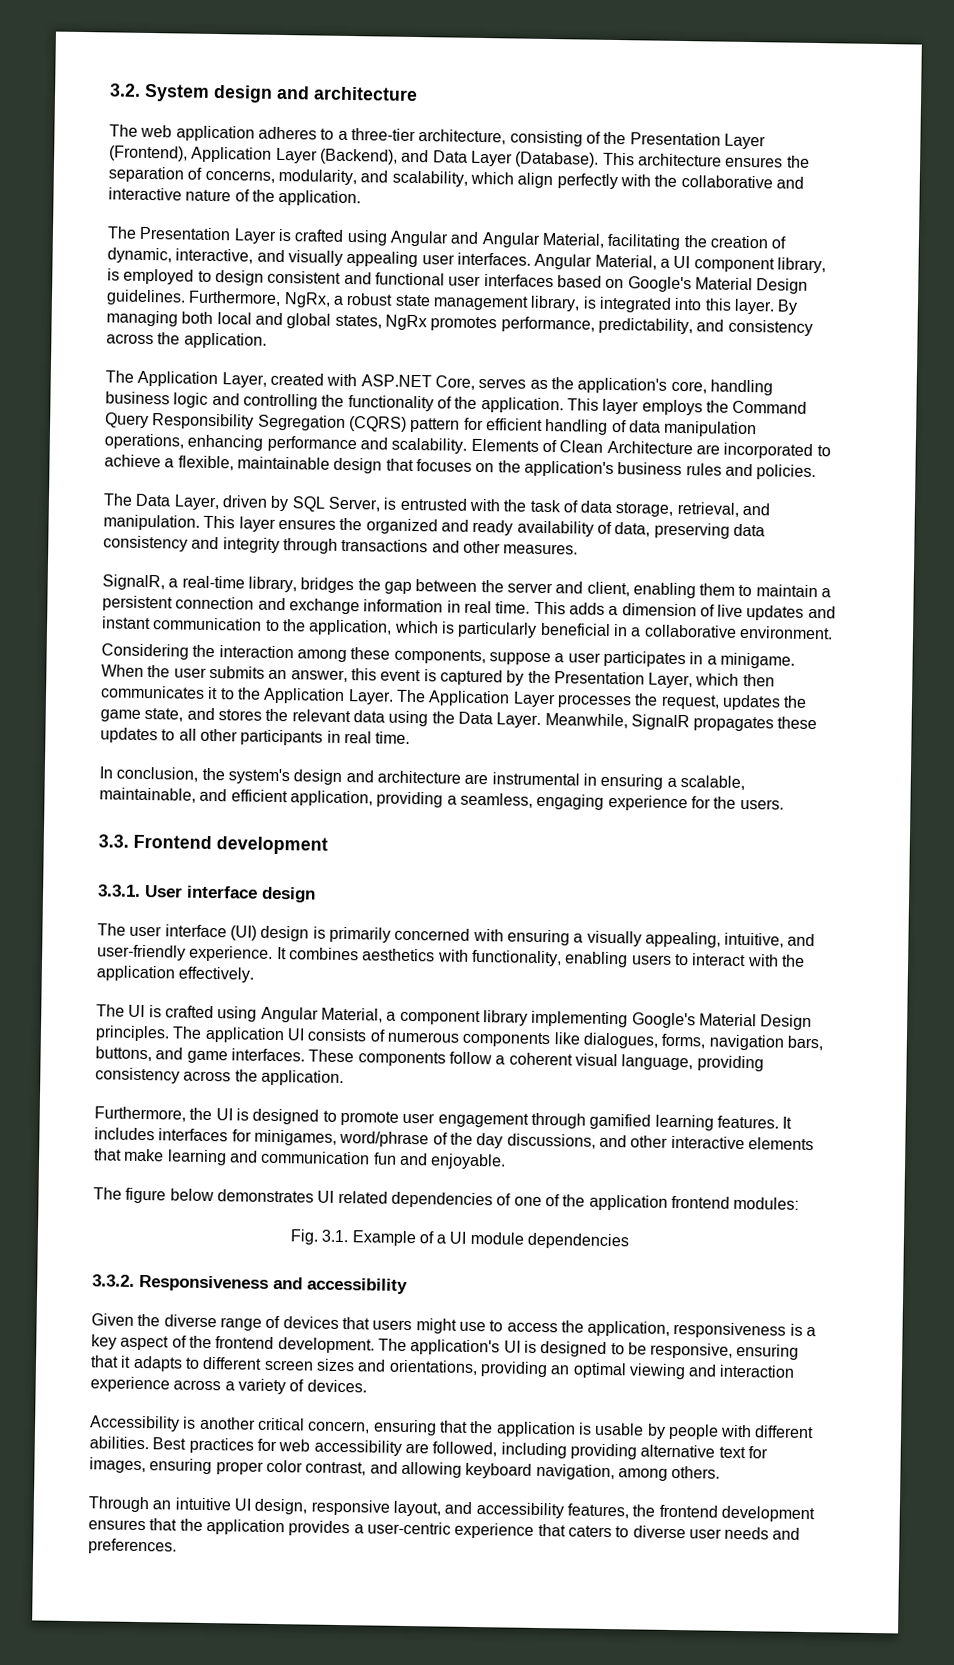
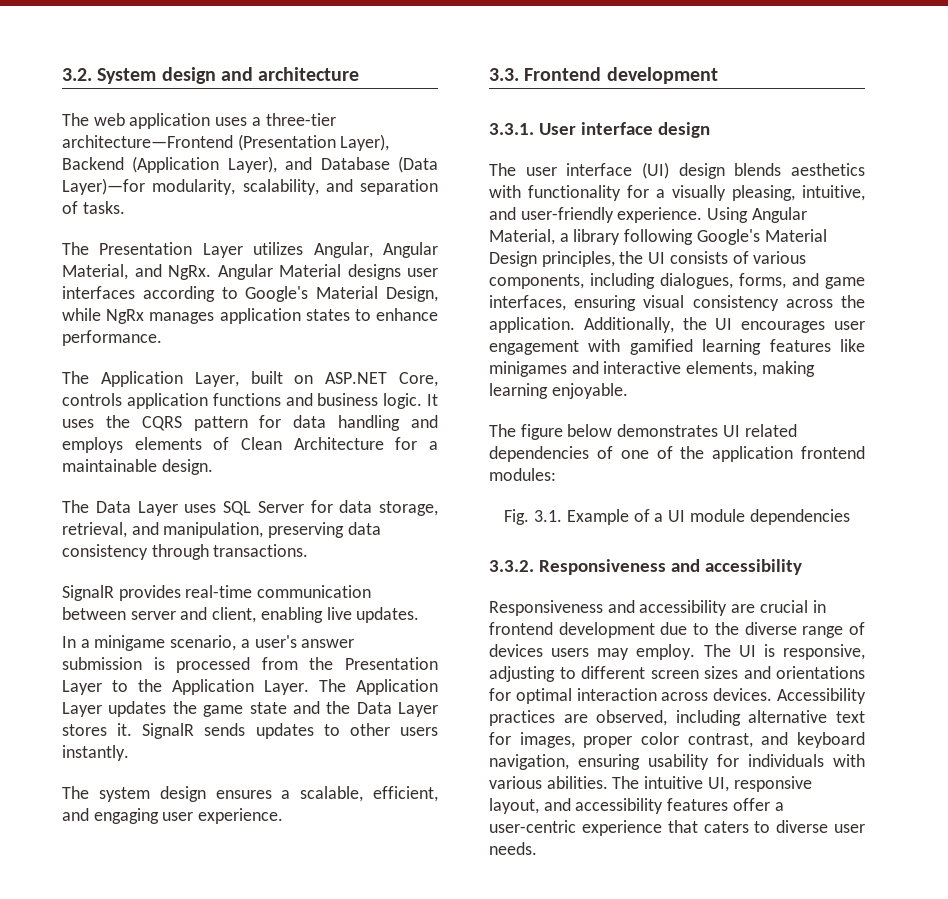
- The web application adheres to a three-tier architecture, consisting of the Presentation Layer (Frontend), Application Layer (Backend), and Data Layer (Database). This architecture ensures the separation of concerns, modularity, and scalability, which align perfectly with the collaborative and interactive nature of the application.
- The Presentation Layer is crafted using Angular and Angular Material, facilitating the creation of dynamic, interactive, and visually appealing user interfaces. Angular Material, a UI component library, is employed to design consistent and functional user interfaces based on Google's Material Design guidelines. Furthermore, NgRx, a robust state management library, is integrated into this layer. By managing both local and global states, NgRx promotes performance, predictability, and consistency across the application.
- The Application Layer, created with ASP.NET Core, serves as the application's core, handling business logic and controlling the functionality of the application. This layer employs the Command Query Responsibility Segregation (CQRS) pattern for efficient handling of data manipulation operations, enhancing performance and scalability. Elements of Clean Architecture are incorporated to achieve a flexible, maintainable design that focuses on the application's business rules and policies.
- The Data Layer, driven by SQL Server, is entrusted with the task of data storage, retrieval, and manipulation. This layer ensures the organized and ready availability of data, preserving data consistency and integrity through transactions and other measures.
- SignalR, a real-time library, bridges the gap between the server and client, enabling them to maintain a persistent connection and exchange information in real time. This adds a dimension of live updates and instant communication to the application, which is particularly beneficial in a collaborative environment.
- Considering the interaction among these components, suppose a user participates in a minigame. When the user submits an answer, this event is captured by the Presentation Layer, which then communicates it to the Application Layer.
+ The web application uses a three-tier architecture—Frontend (Presentation Layer), Backend (Application Layer), and Database (Data Layer)—for modularity, scalability, and separation of tasks.
+ The Presentation Layer utilizes Angular, Angular Material, and NgRx. Angular Material designs user interfaces according to Google's Material Design, while NgRx manages application states to enhance performance.
+ The Application Layer, built on ASP.NET Core, controls application functions and business logic. It uses the CQRS pattern for data handling and employs elements of Clean Architecture for a maintainable design.
+ The Data Layer uses SQL Server for data storage, retrieval, and manipulation, preserving data consistency through transactions.
+ SignalR provides real-time communication between server and client, enabling live updates.
+ In a minigame scenario, a user's answer submission is processed from the Presentation Layer to the Application Layer.
- The Application Layer processes the request, updates the game state, and stores the relevant data using the Data Layer. Meanwhile, SignalR propagates these updates to all other participants in real time.
- In conclusion, the system's design and architecture are instrumental in ensuring a scalable, maintainable, and efficient application, providing a seamless, engaging experience for the users.
+ The Application Layer updates the game state and the Data Layer stores it. SignalR sends updates to other users instantly.
+ The system design ensures a scalable, efficient, and engaging user experience.
- The user interface (UI) design is primarily concerned with ensuring a visually appealing, intuitive, and user-friendly experience.
+ The user interface (UI) design blends aesthetics with functionality for a visually pleasing, intuitive, and user-friendly experience.
- It combines aesthetics with functionality, enabling users to interact with the application effectively.
- The UI is crafted using Angular Material, a component library implementing Google's Material Design principles. The application UI consists of numerous components like dialogues, forms, navigation bars, buttons, and game interfaces. These components follow a coherent visual language, providing consistency across the application.
- Furthermore, the UI is designed to promote user engagement through gamified learning features. It includes interfaces for minigames, word/phrase of the day discussions, and other interactive elements that make learning and communication fun and enjoyable.
+ Using Angular Material, a library following Google's Material Design principles, the UI consists of various components, including dialogues, forms, and game interfaces, ensuring visual consistency across the application. Additionally, the UI encourages user engagement with gamified learning features like minigames and interactive elements, making learning enjoyable.
- Given the diverse range of devices that users might use to access the application, responsiveness is a key aspect of the frontend development. The application's UI is designed to be responsive, ensuring that it adapts to different screen sizes and orientations, providing an optimal viewing and interaction experience across a variety of devices.
- Accessibility is another critical concern, ensuring that the application is usable by people with different abilities. Best practices for web accessibility are followed, including providing alternative text for images, ensuring proper color contrast, and allowing keyboard navigation, among others.
- Through an intuitive UI design, responsive layout, and accessibility features, the frontend development ensures that the application provides a user-centric experience that caters to diverse user needs and preferences.
+ Responsiveness and accessibility are crucial in frontend development due to the diverse range of devices users may employ. The UI is responsive, adjusting to different screen sizes and orientations for optimal interaction across devices. Accessibility practices are observed, including alternative text for images, proper color contrast, and keyboard navigation, ensuring usability for individuals with various abilities. The intuitive UI, responsive layout, and accessibility features offer a user-centric experience that caters to diverse user needs.

